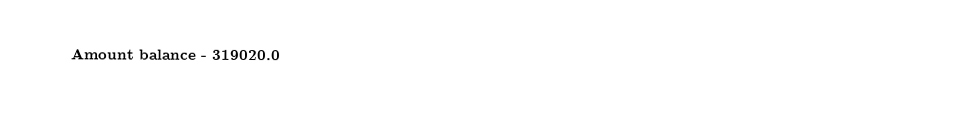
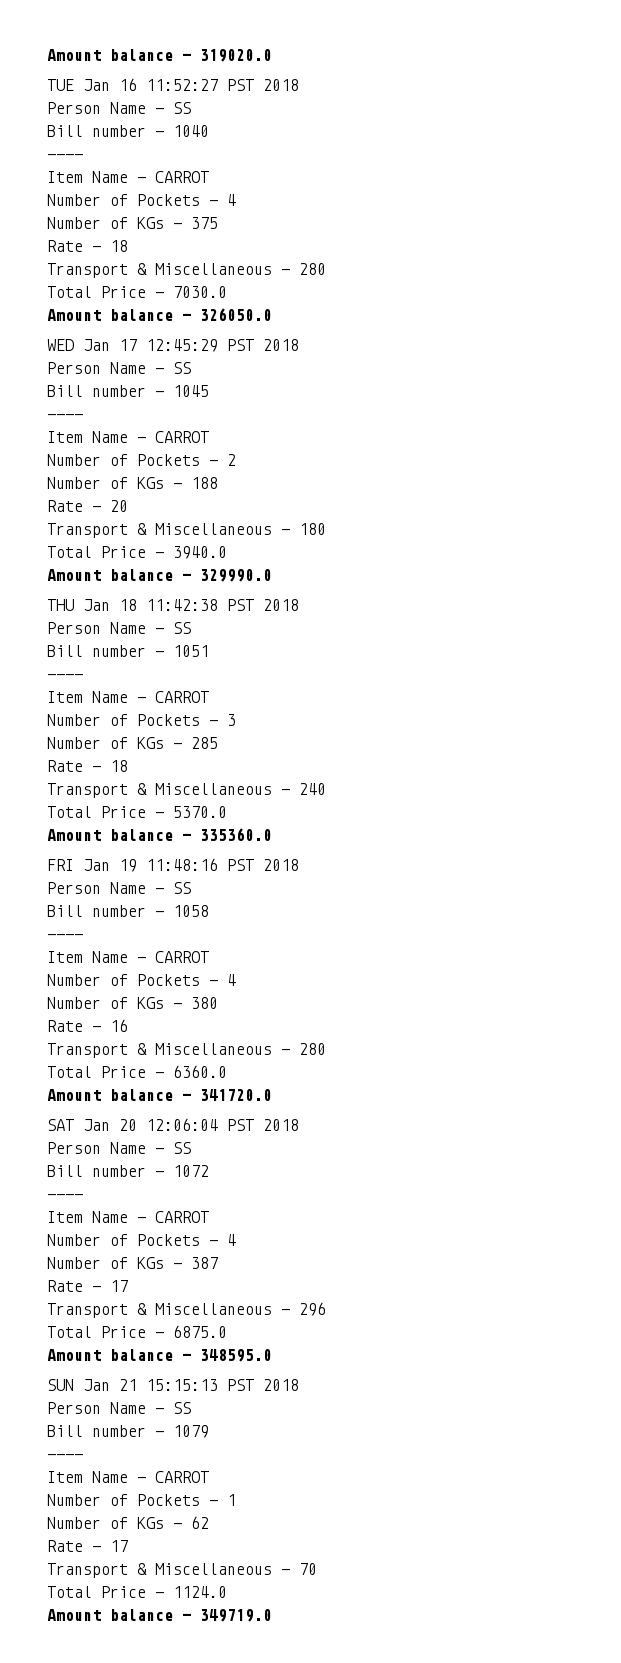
+ TUE Jan 16 11:52:27 PST 2018
+ Person Name - SS
+ Bill number - 1040
+ ----
+ Item Name - CARROT
+ Number of Pockets - 4
+ Number of KGs - 375
+ Rate - 18
+ Transport & Miscellaneous - 280
+ Total Price - 7030.0
+ Amount balance - 326050.0
+ WED Jan 17 12:45:29 PST 2018
+ Person Name - SS
+ Bill number - 1045
+ ----
+ Item Name - CARROT
+ Number of Pockets - 2
+ Number of KGs - 188
+ Rate - 20
+ Transport & Miscellaneous - 180
+ Total Price - 3940.0
+ Amount balance - 329990.0
+ THU Jan 18 11:42:38 PST 2018
+ Person Name - SS
+ Bill number - 1051
+ ----
+ Item Name - CARROT
+ Number of Pockets - 3
+ Number of KGs - 285
+ Rate - 18
+ Transport & Miscellaneous - 240
+ Total Price - 5370.0
+ Amount balance - 335360.0
+ FRI Jan 19 11:48:16 PST 2018
+ Person Name - SS
+ Bill number - 1058
+ ----
+ Item Name - CARROT
+ Number of Pockets - 4
+ Number of KGs - 380
+ Rate - 16
+ Transport & Miscellaneous - 280
+ Total Price - 6360.0
+ Amount balance - 341720.0
+ SAT Jan 20 12:06:04 PST 2018
+ Person Name - SS
+ Bill number - 1072
+ ----
+ Item Name - CARROT
+ Number of Pockets - 4
+ Number of KGs - 387
+ Rate - 17
+ Transport & Miscellaneous - 296
+ Total Price - 6875.0
+ Amount balance - 348595.0
+ SUN Jan 21 15:15:13 PST 2018
+ Person Name - SS
+ Bill number - 1079
+ ----
+ Item Name - CARROT
+ Number of Pockets - 1
+ Number of KGs - 62
+ Rate - 17
+ Transport & Miscellaneous - 70
+ Total Price - 1124.0
+ Amount balance - 349719.0

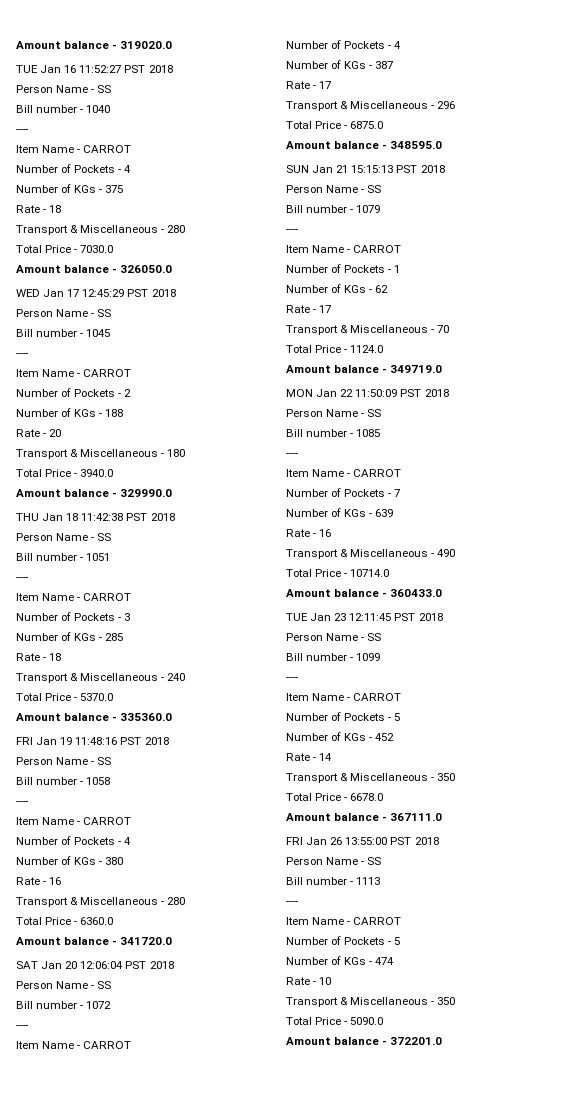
+ MON Jan 22 11:50:09 PST 2018
+ Person Name - SS
+ Bill number - 1085
+ ----
+ Item Name - CARROT
+ Number of Pockets - 7
+ Number of KGs - 639
+ Rate - 16
+ Transport & Miscellaneous - 490
+ Total Price - 10714.0
+ Amount balance - 360433.0
+ TUE Jan 23 12:11:45 PST 2018
+ Person Name - SS
+ Bill number - 1099
+ ----
+ Item Name - CARROT
+ Number of Pockets - 5
+ Number of KGs - 452
+ Rate - 14
+ Transport & Miscellaneous - 350
+ Total Price - 6678.0
+ Amount balance - 367111.0
+ FRI Jan 26 13:55:00 PST 2018
+ Person Name - SS
+ Bill number - 1113
+ ----
+ Item Name - CARROT
+ Number of Pockets - 5
+ Number of KGs - 474
+ Rate - 10
+ Transport & Miscellaneous - 350
+ Total Price - 5090.0
+ Amount balance - 372201.0

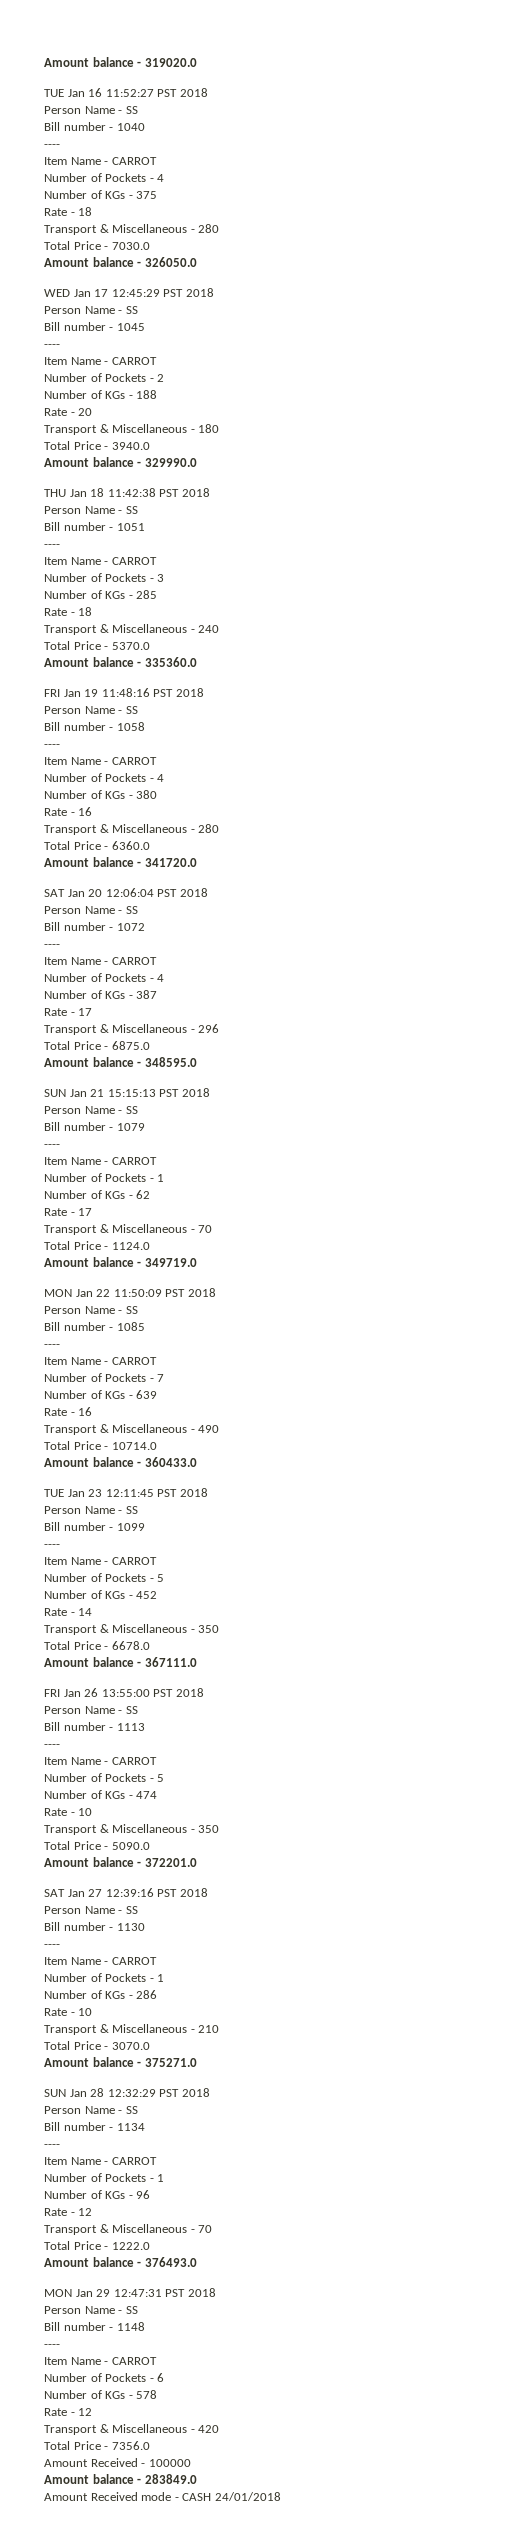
+ SAT Jan 27 12:39:16 PST 2018
+ Person Name - SS
+ Bill number - 1130
+ ----
+ Item Name - CARROT
+ Number of Pockets - 1
+ Number of KGs - 286
+ Rate - 10
+ Transport & Miscellaneous - 210
+ Total Price - 3070.0
+ Amount balance - 375271.0
+ SUN Jan 28 12:32:29 PST 2018
+ Person Name - SS
+ Bill number - 1134
+ ----
+ Item Name - CARROT
+ Number of Pockets - 1
+ Number of KGs - 96
+ Rate - 12
+ Transport & Miscellaneous - 70
+ Total Price - 1222.0
+ Amount balance - 376493.0
+ MON Jan 29 12:47:31 PST 2018
+ Person Name - SS
+ Bill number - 1148
+ ----
+ Item Name - CARROT
+ Number of Pockets - 6
+ Number of KGs - 578
+ Rate - 12
+ Transport & Miscellaneous - 420
+ Total Price - 7356.0
+ Amount Received - 100000
+ Amount balance - 283849.0
+ Amount Received mode - CASH 24/01/2018

